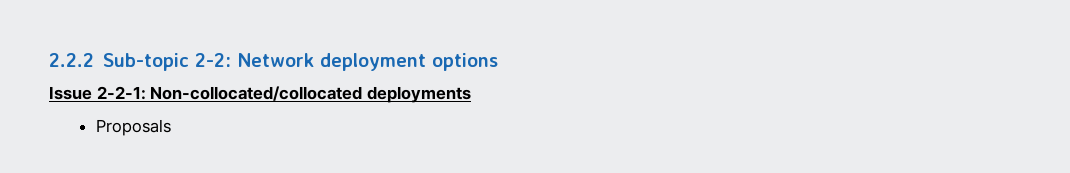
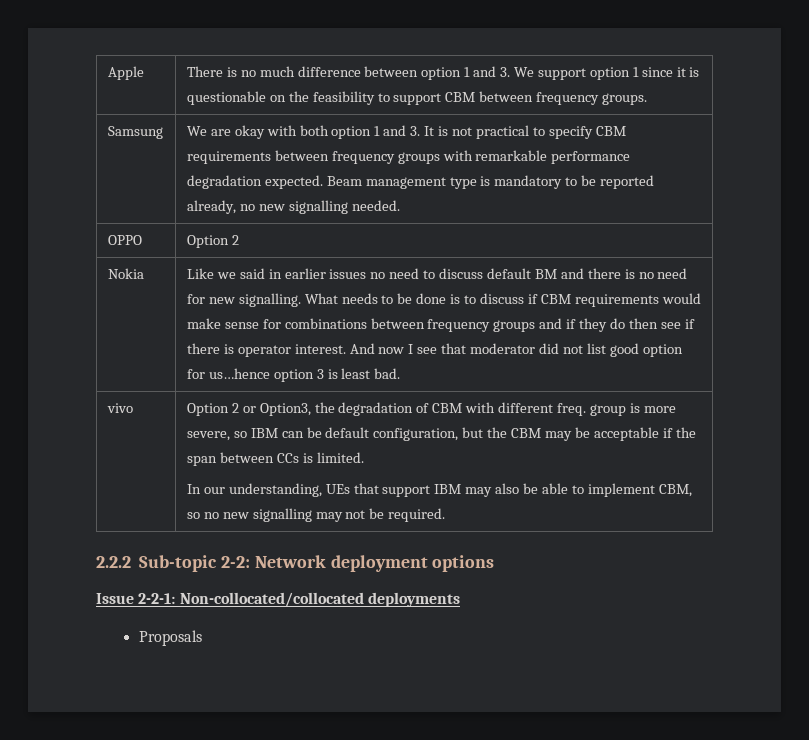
+ Apple | There is no much difference between option 1 and 3. We support option 1 since it is questionable on the feasibility to support CBM between frequency groups.
+ Samsung | We are okay with both option 1 and 3. It is not practical to specify CBM requirements between frequency groups with remarkable performance degradation expected. Beam management type is mandatory to be reported already, no new signalling needed.
+ OPPO | Option 2
+ Nokia | Like we said in earlier issues no need to discuss default BM and there is no need for new signalling. What needs to be done is to discuss if CBM requirements would make sense for combinations between frequency groups and if they do then see if there is operator interest. And now I see that moderator did not list good option for us…hence option 3 is least bad.
+ vivo | Option 2 or Option3, the degradation of CBM with different freq. group is more severe, so IBM can be default configuration, but the CBM may be acceptable if the span between CCs is limited.
+ In our understanding, UEs that support IBM may also be able to implement CBM, so no new signalling may not be required.

